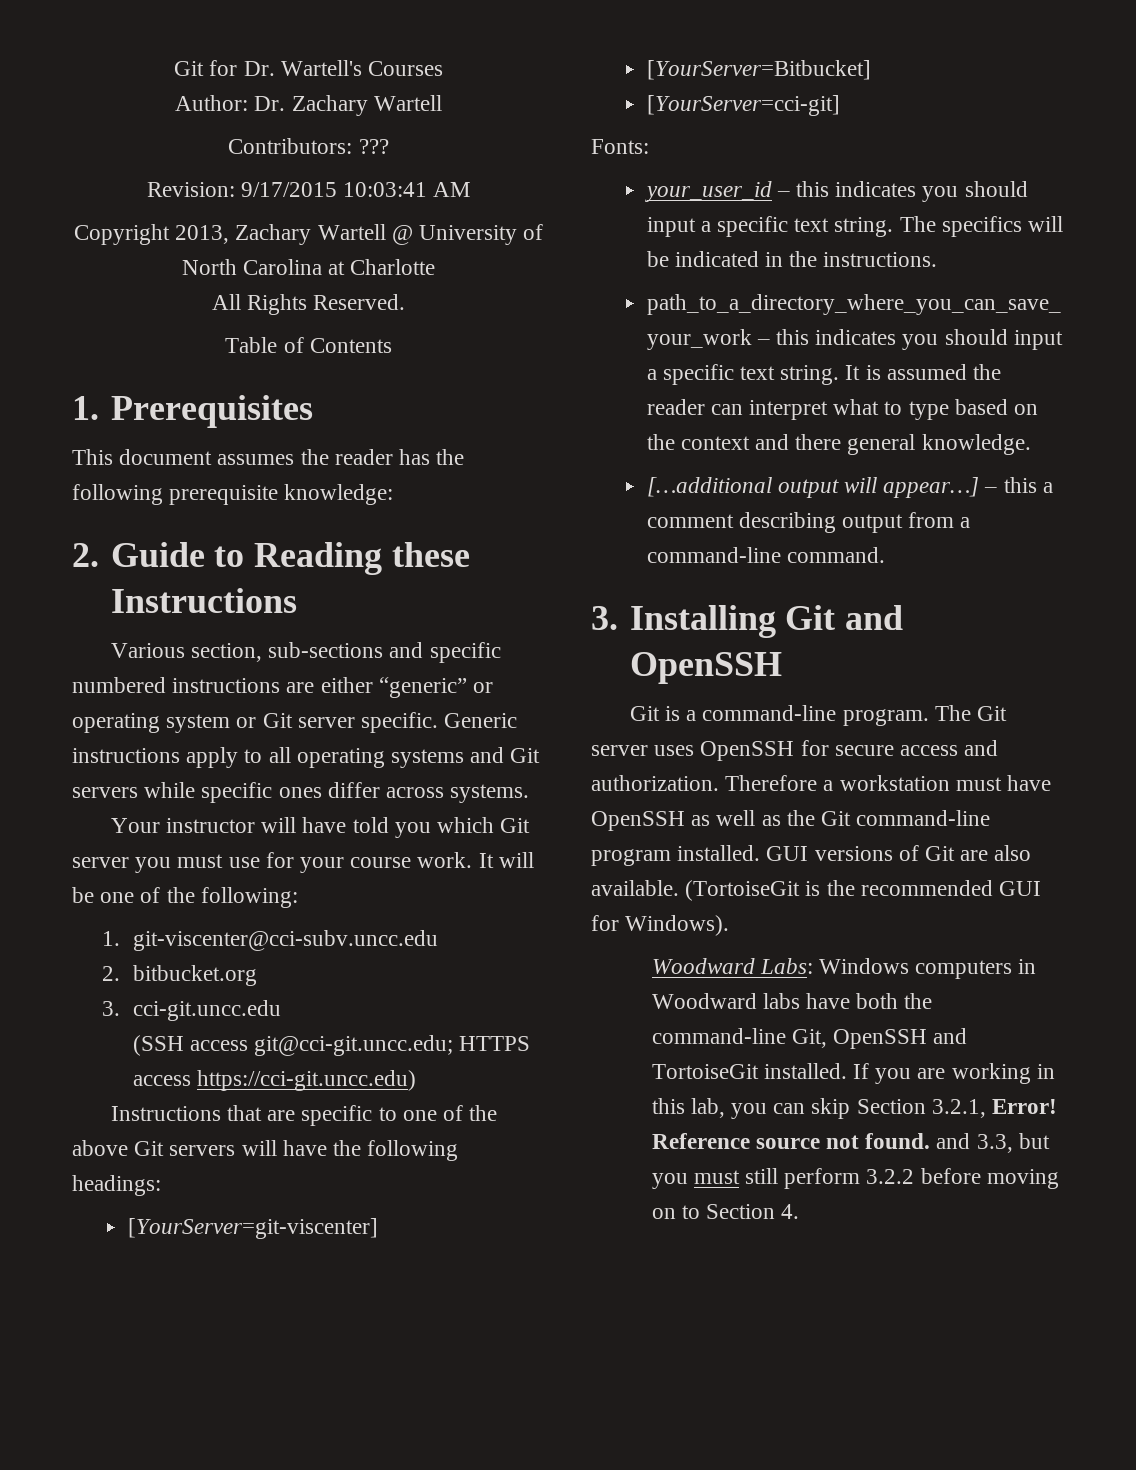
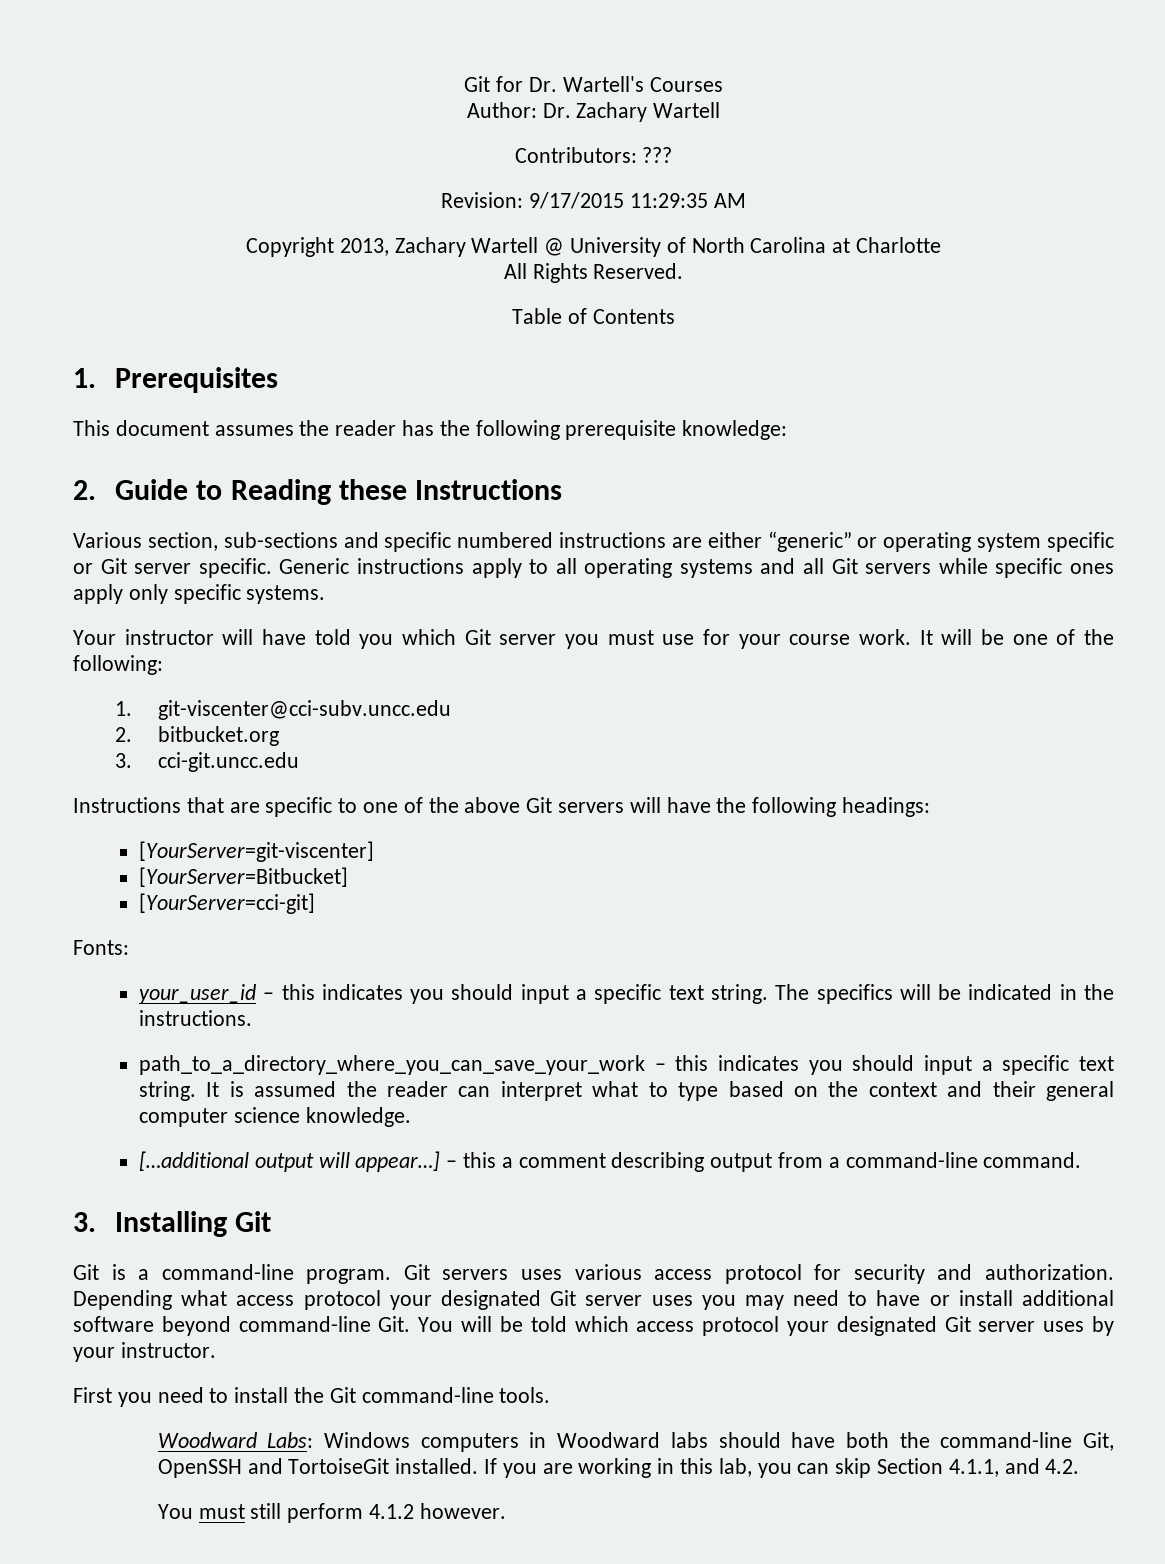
- Revision: 9/17/2015 10:03:41 AM
+ Revision: 9/17/2015 11:29:35 AM
- Various section, sub-sections and specific numbered instructions are either “generic” or operating system or Git server specific.
+ Various section, sub-sections and specific numbered instructions are either “generic” or operating system specific or Git server specific.
- Generic instructions apply to all operating systems and Git servers while specific ones differ across systems.
+ Generic instructions apply to all operating systems and all Git servers while specific ones apply only specific systems.
- (SSH access git@cci-git.uncc.edu; HTTPS access https://cci-git.uncc.edu)
- It is assumed the reader can interpret what to type based on the context and there general knowledge.
+ It is assumed the reader can interpret what to type based on the context and their general computer science knowledge.
- 3. Installing Git and OpenSSH
+ 3. Installing Git
- The Git server uses OpenSSH for secure access and authorization. Therefore a workstation must have OpenSSH as well as the Git command-line program installed. GUI versions of Git are also available. (TortoiseGit is the recommended GUI for Windows).
+ Git servers uses various access protocol for security and authorization. Depending what access protocol your designated Git server uses you may need to have or install additional software beyond command-line Git. You will be told which access protocol your designated Git server uses by your instructor.
+ First you need to install the Git command-line tools.
- Woodward Labs: Windows computers in Woodward labs have both the command-line Git, OpenSSH and TortoiseGit installed.
+ Woodward Labs: Windows computers in Woodward labs should have both the command-line Git, OpenSSH and TortoiseGit installed.
- If you are working in this lab, you can skip Section 3.2.1, Error! Reference source not found. and 3.3, but you must still perform 3.2.2 before moving on to Section 4.
+ If you are working in this lab, you can skip Section 4.1.1, and 4.2.
+ You must still perform 4.1.2 however.

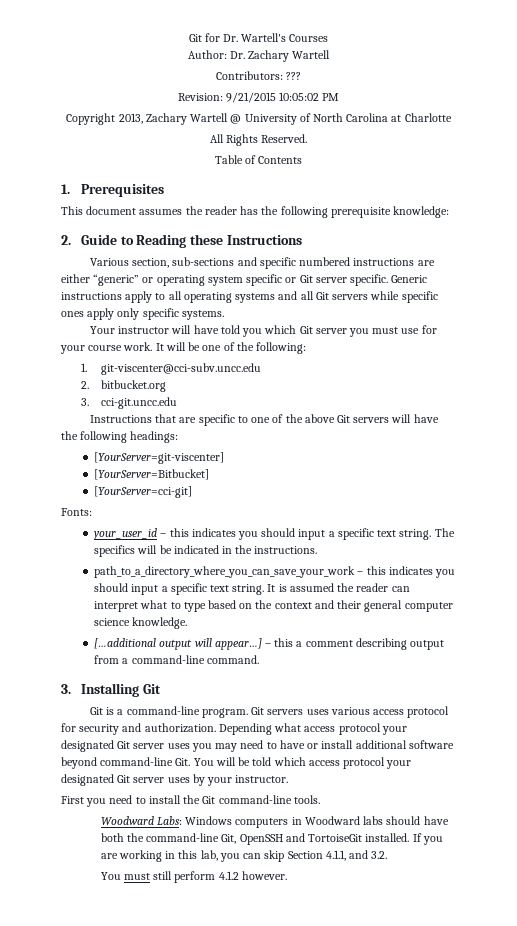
- Revision: 9/17/2015 11:29:35 AM
+ Revision: 9/21/2015 10:05:02 PM
- If you are working in this lab, you can skip Section 4.1.1, and 4.2.
+ If you are working in this lab, you can skip Section 4.1.1, and 3.2.

